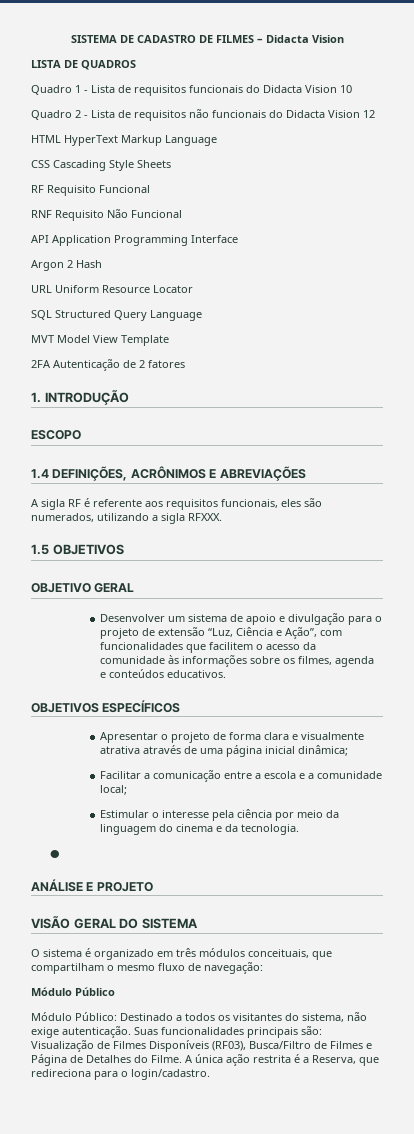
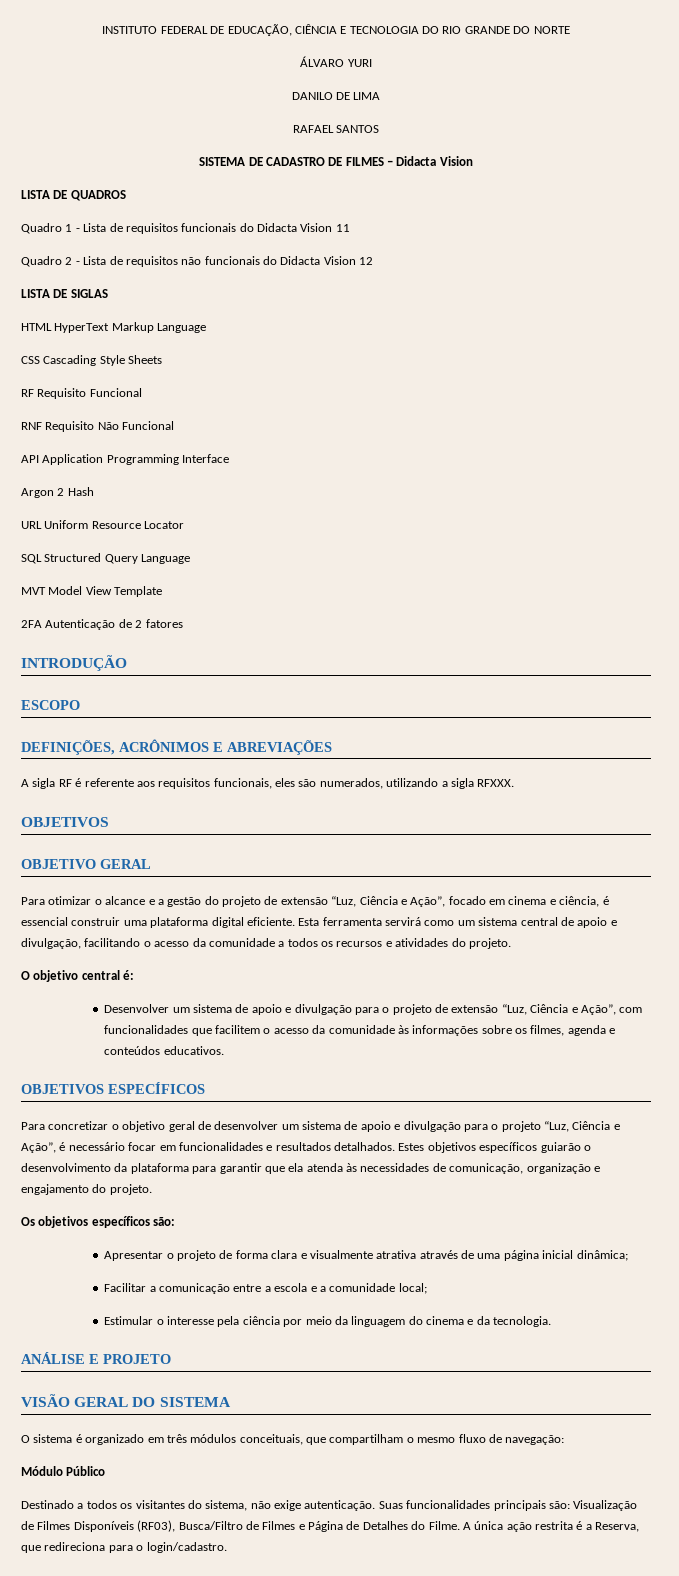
+ INSTITUTO FEDERAL DE EDUCAÇÃO, CIÊNCIA E TECNOLOGIA DO RIO GRANDE DO NORTE
+ ÁLVARO YURI
+ DANILO DE LIMA
+ RAFAEL SANTOS
- Quadro 1 - Lista de requisitos funcionais do Didacta Vision 10
+ Quadro 1 - Lista de requisitos funcionais do Didacta Vision 11
+ LISTA DE SIGLAS
- 1. INTRODUÇÃO
+ INTRODUÇÃO
- 1.4 DEFINIÇÕES, ACRÔNIMOS E ABREVIAÇÕES
+ DEFINIÇÕES, ACRÔNIMOS E ABREVIAÇÕES
  A sigla RF é referente aos requisitos funcionais, eles são numerados, utilizando a sigla RFXXX.
- 1.5 OBJETIVOS
+ OBJETIVOS
+ Para otimizar o alcance e a gestão do projeto de extensão “Luz, Ciência e Ação”, focado em cinema e ciência, é essencial construir uma plataforma digital eficiente. Esta ferramenta servirá como um sistema central de apoio e divulgação, facilitando o acesso da comunidade a todos os recursos e atividades do projeto.
+ O objetivo central é:
+ Para concretizar o objetivo geral de desenvolver um sistema de apoio e divulgação para o projeto “Luz, Ciência e Ação”, é necessário focar em funcionalidades e resultados detalhados. Estes objetivos específicos guiarão o desenvolvimento da plataforma para garantir que ela atenda às necessidades de comunicação, organização e engajamento do projeto.
+ Os objetivos específicos são:
- ●
- Módulo Público: Destinado a todos os visitantes do sistema, não exige autenticação.
+ Destinado a todos os visitantes do sistema, não exige autenticação.

